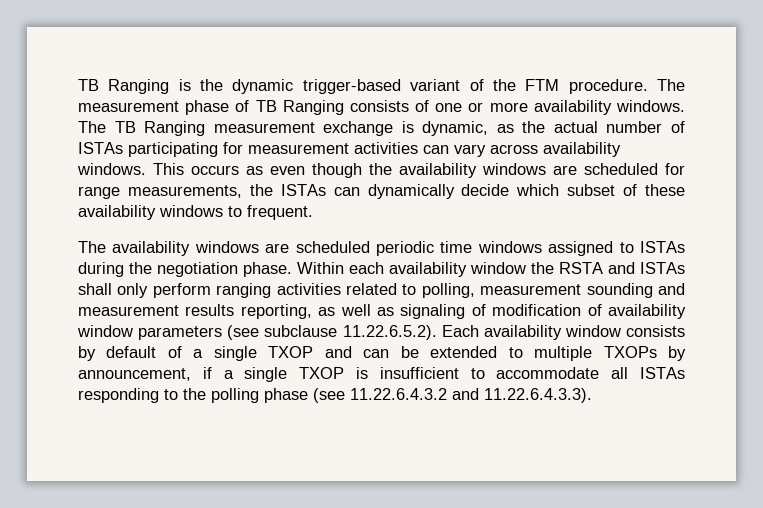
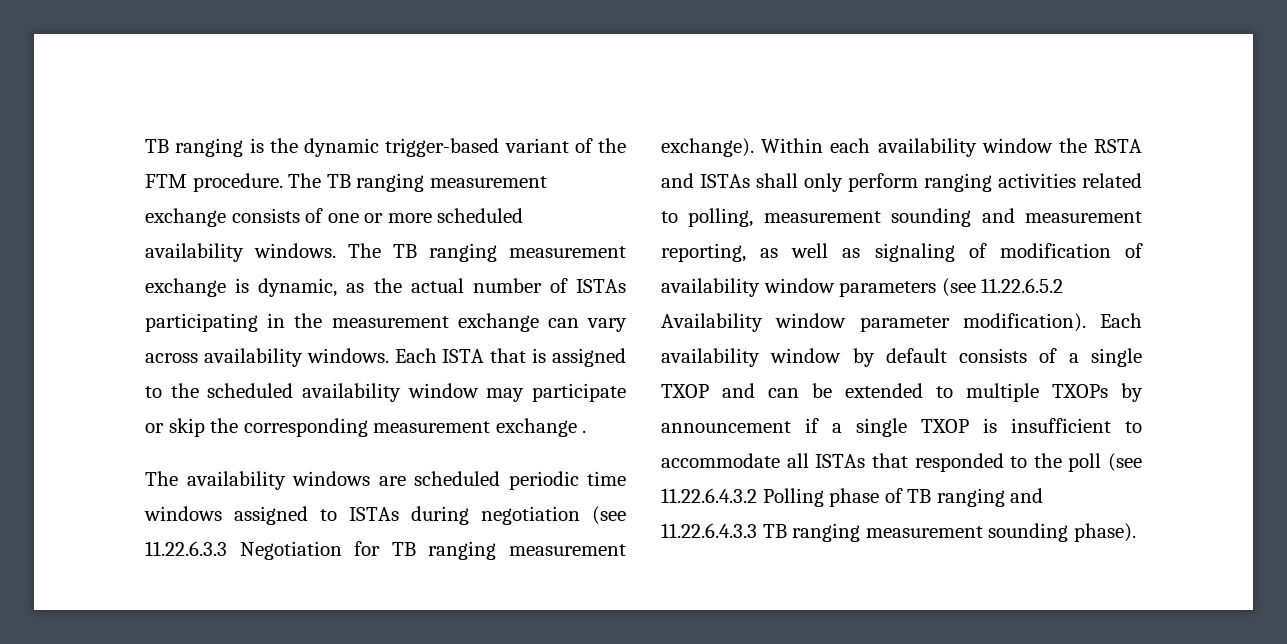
- TB Ranging is the dynamic trigger-based variant of the FTM procedure.
+ TB ranging is the dynamic trigger-based variant of the FTM procedure.
- The measurement phase of TB Ranging consists of one or more availability windows.
+ The TB ranging measurement exchange consists of one or more scheduled availability windows.
- The TB Ranging measurement exchange is dynamic, as the actual number of ISTAs participating for measurement activities can vary across availability windows.
+ The TB ranging measurement exchange is dynamic, as the actual number of ISTAs participating in the measurement exchange can vary across availability windows.
- This occurs as even though the availability windows are scheduled for range measurements, the ISTAs can dynamically decide which subset of these availability windows to frequent.
+ Each ISTA that is assigned to the scheduled availability window may participate or skip the corresponding measurement exchange .
- The availability windows are scheduled periodic time windows assigned to ISTAs during the negotiation phase.
+ The availability windows are scheduled periodic time windows assigned to ISTAs during negotiation (see 11.22.6.3.3 Negotiation for TB ranging measurement exchange).
- Within each availability window the RSTA and ISTAs shall only perform ranging activities related to polling, measurement sounding and measurement results reporting, as well as signaling of modification of availability window parameters (see subclause 11.22.6.5.2). Each availability window consists by default of a single TXOP and can be extended to multiple TXOPs by announcement, if a single TXOP is insufficient to accommodate all ISTAs responding to the polling phase (see 11.22.6.4.3.2 and 11.22.6.4.3.3).
+ Within each availability window the RSTA and ISTAs shall only perform ranging activities related to polling, measurement sounding and measurement reporting, as well as signaling of modification of availability window parameters (see 11.22.6.5.2 Availability window parameter modification). Each availability window by default consists of a single TXOP and can be extended to multiple TXOPs by announcement if a single TXOP is insufficient to accommodate all ISTAs that responded to the poll (see 11.22.6.4.3.2 Polling phase of TB ranging and 11.22.6.4.3.3 TB ranging measurement sounding phase).

